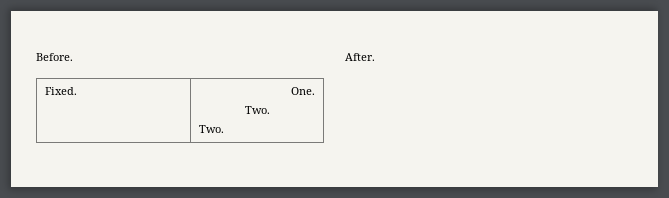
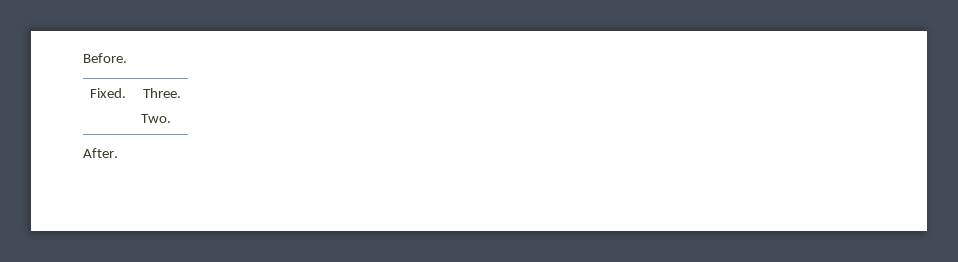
- Fixed. | One.
- Two.
+ Fixed. | Three.

